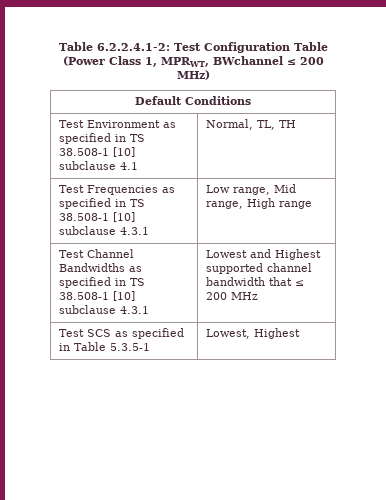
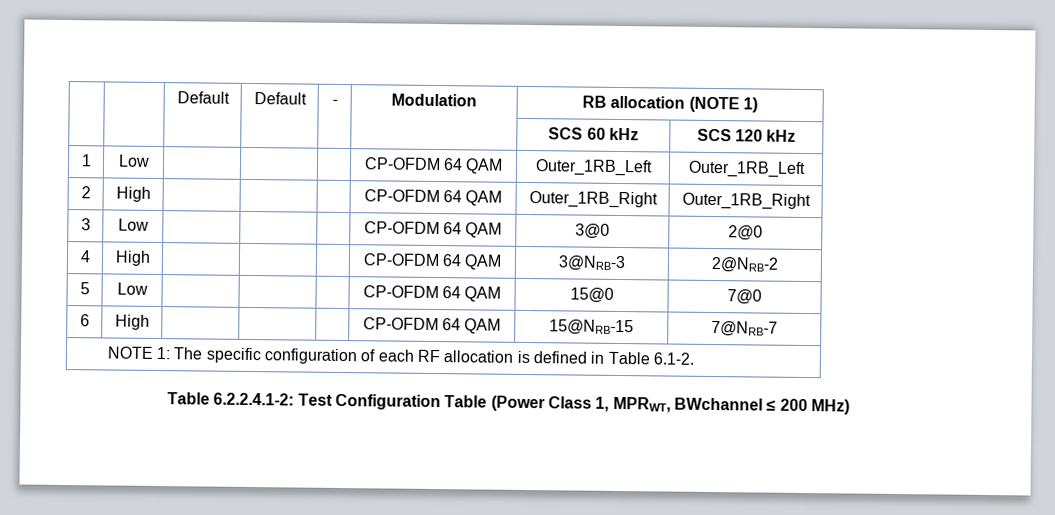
+ | | Default | Default | - | Modulation | RB allocation (NOTE 1)
+ | | | | | | SCS 60 kHz | SCS 120 kHz
+ 1 | Low | | | | CP-OFDM 64 QAM | Outer_1RB_Left | Outer_1RB_Left
+ 2 | High | | | | CP-OFDM 64 QAM | Outer_1RB_Right | Outer_1RB_Right
+ 3 | Low | | | | CP-OFDM 64 QAM | 3@0 | 2@0
+ 4 | High | | | | CP-OFDM 64 QAM | 3@NRB-3 | 2@NRB-2
+ 5 | Low | | | | CP-OFDM 64 QAM | 15@0 | 7@0
+ 6 | High | | | | CP-OFDM 64 QAM | 15@NRB-15 | 7@NRB-7
+ NOTE 1: The specific configuration of each RF allocation is defined in Table 6.1-2.
- Default Conditions
- Test Environment as specified in TS 38.508-1 [10] subclause 4.1 | Normal, TL, TH
- Test Frequencies as specified in TS 38.508-1 [10] subclause 4.3.1 | Low range, Mid range, High range
- Test Channel Bandwidths as specified in TS 38.508-1 [10] subclause 4.3.1 | Lowest and Highest supported channel bandwidth that ≤ 200 MHz
- Test SCS as specified in Table 5.3.5-1 | Lowest, Highest

